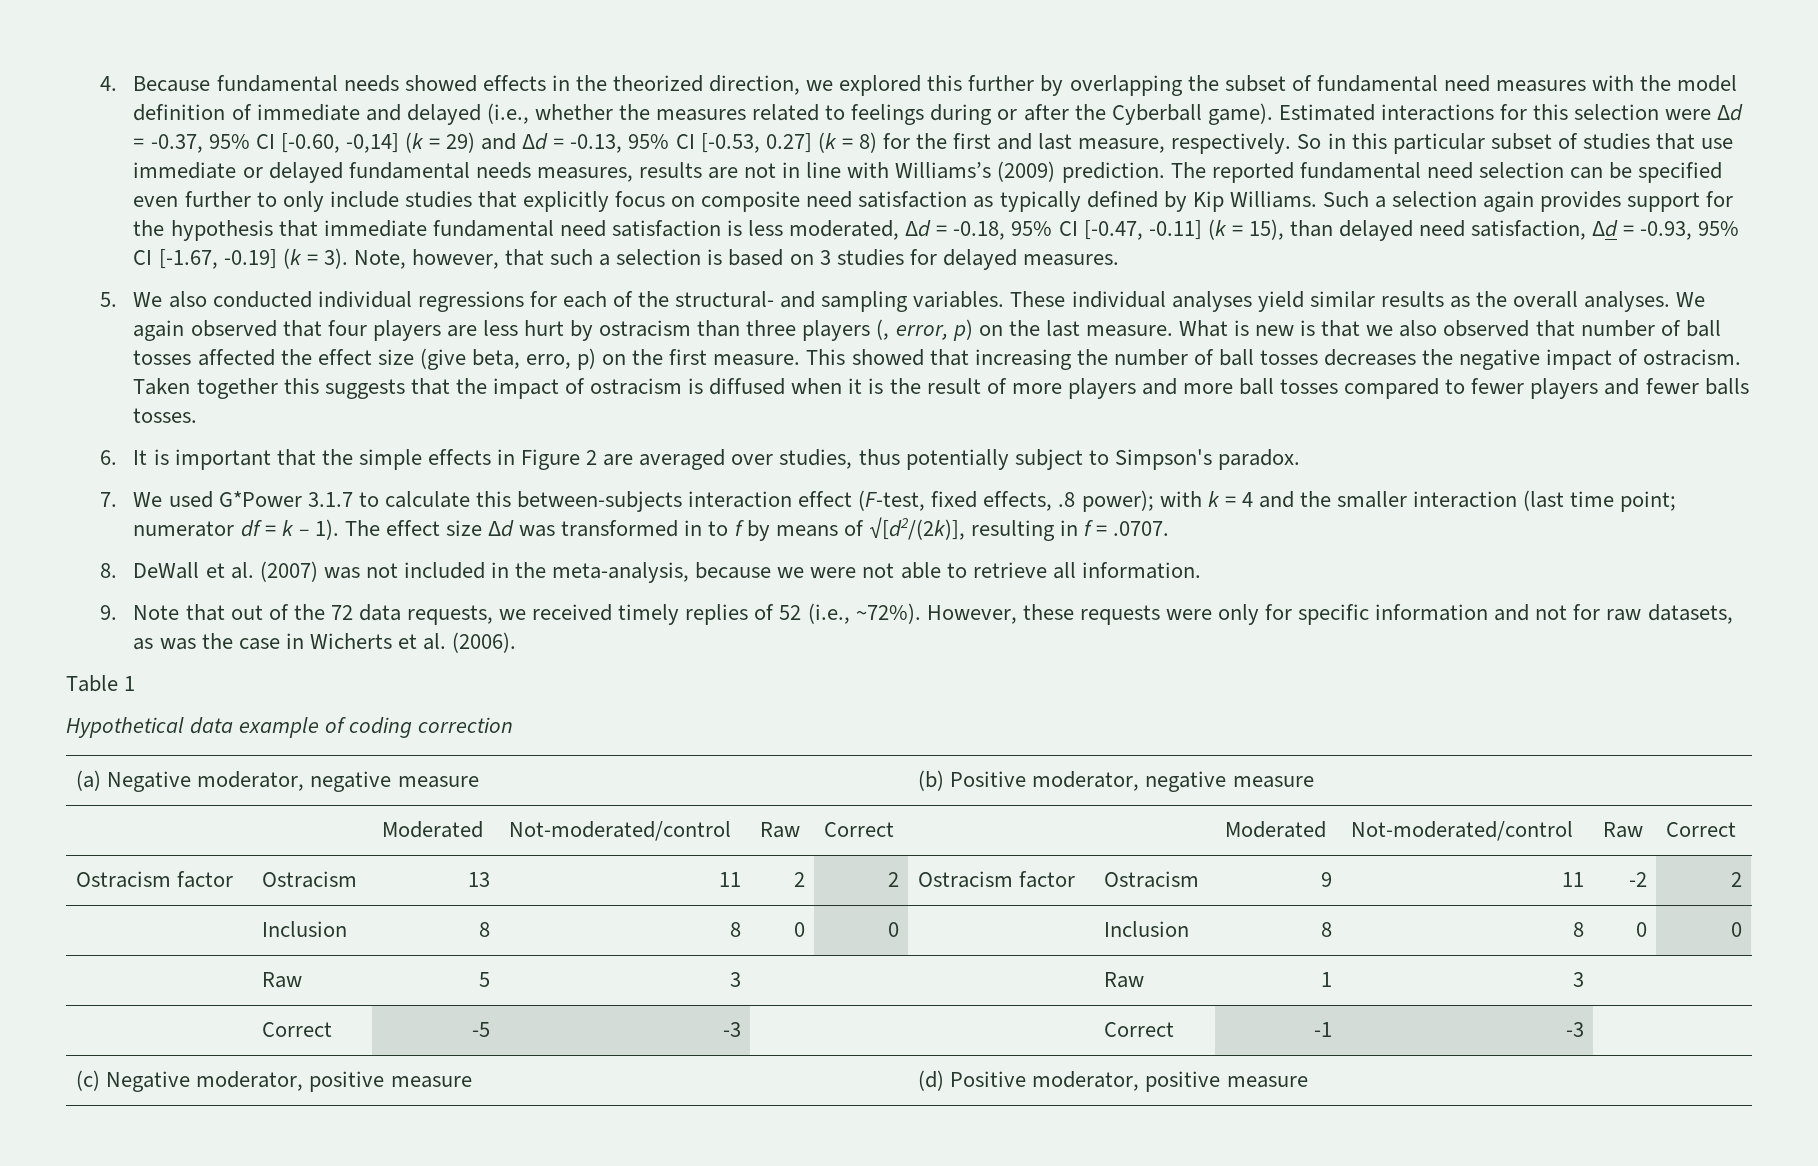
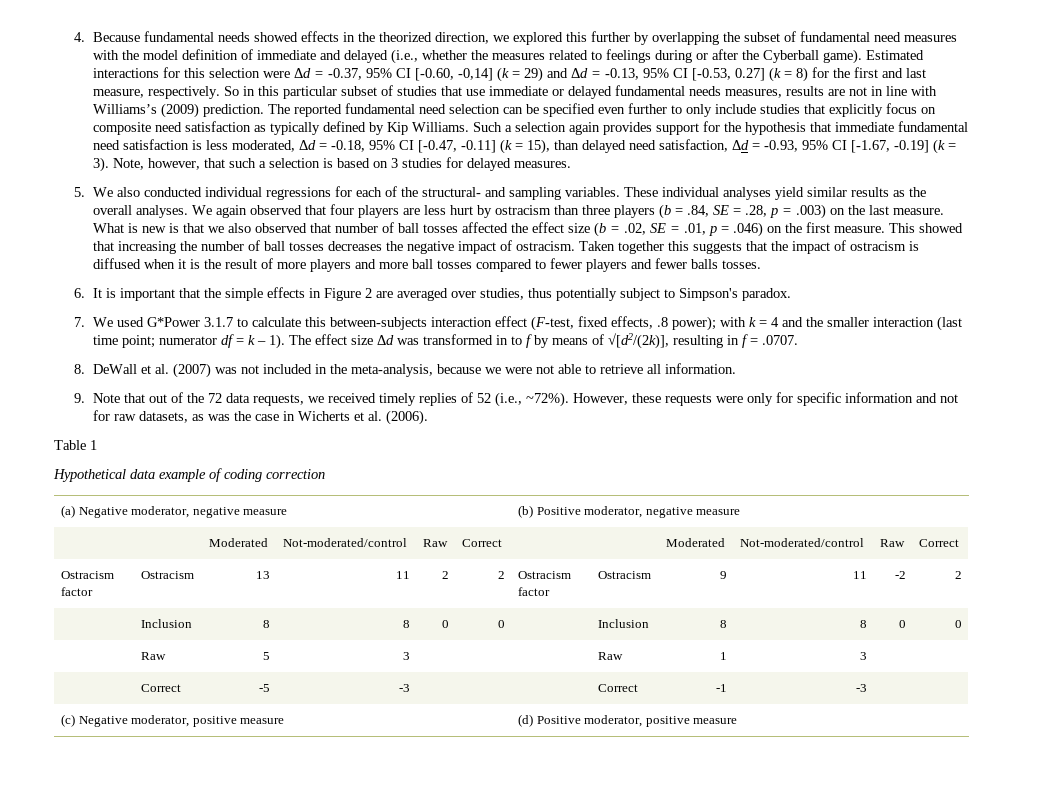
- We again observed that four players are less hurt by ostracism than three players (, error, p) on the last measure.
+ We again observed that four players are less hurt by ostracism than three players (b = .84, SE = .28, p = .003) on the last measure.
- What is new is that we also observed that number of ball tosses affected the effect size (give beta, erro, p) on the first measure.
+ What is new is that we also observed that number of ball tosses affected the effect size (b = .02, SE = .01, p = .046) on the first measure.

